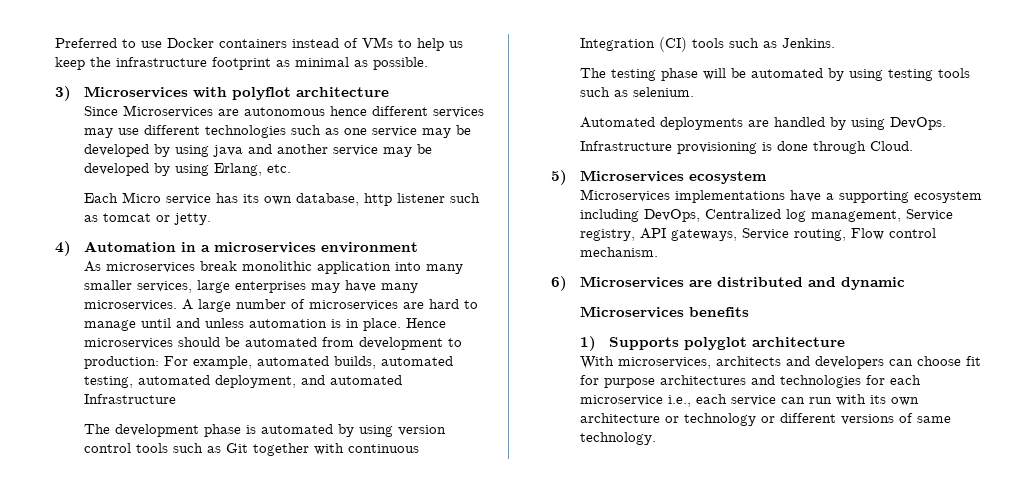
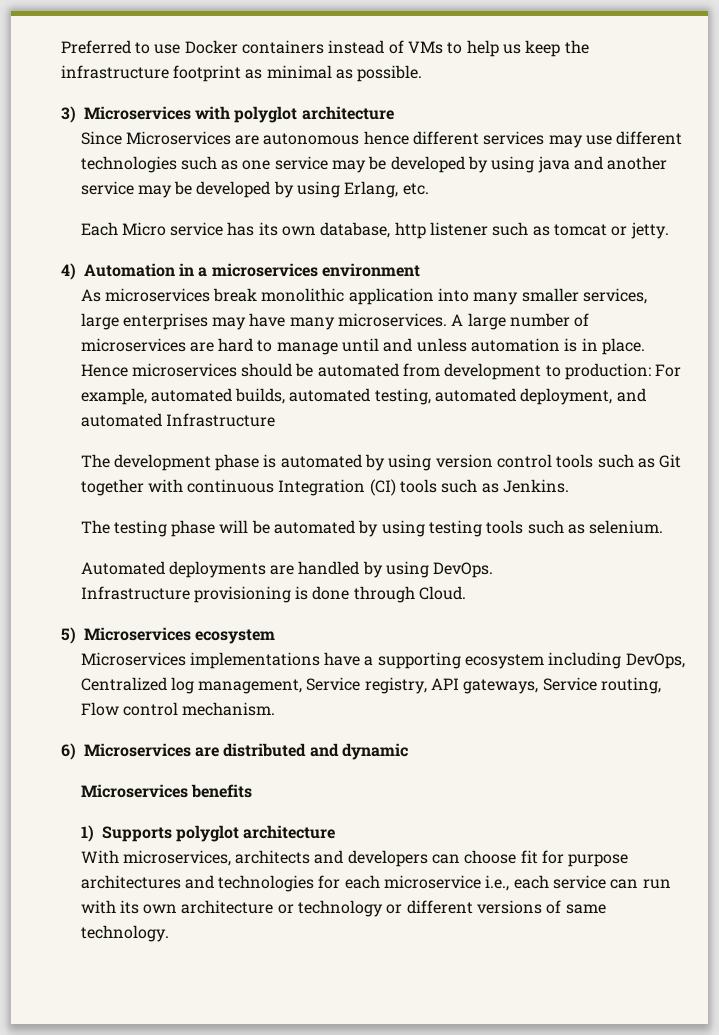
- 3) Microservices with polyflot architecture
+ 3) Microservices with polyglot architecture

